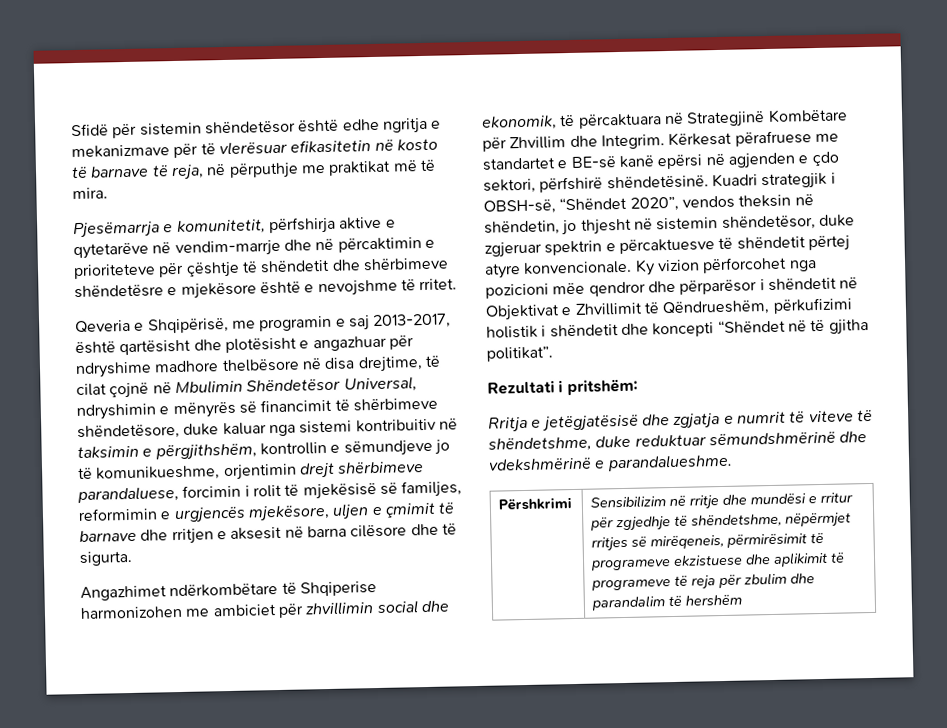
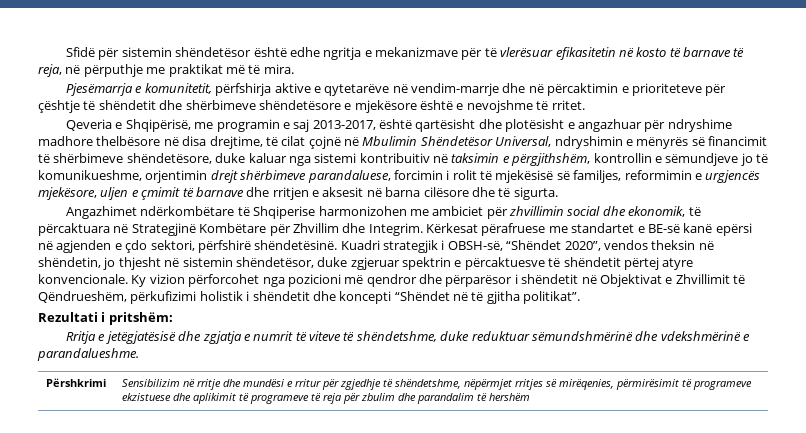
- Pjesëmarrja e komunitetit, përfshirja aktive e qytetarëve në vendim-marrje dhe në përcaktimin e prioriteteve për çështje të shëndetit dhe shërbimeve shëndetësre e mjekësore është e nevojshme të rritet.
+ Pjesëmarrja e komunitetit, përfshirja aktive e qytetarëve në vendim-marrje dhe në përcaktimin e prioriteteve për çështje të shëndetit dhe shërbimeve shëndetësore e mjekësore është e nevojshme të rritet.
- Ky vizion përforcohet nga pozicioni mëe qendror dhe përparësor i shëndetit në Objektivat e Zhvillimit të Qëndrueshëm, përkufizimi holistik i shëndetit dhe koncepti “Shëndet në të gjitha politikat”.
+ Ky vizion përforcohet nga pozicioni më qendror dhe përparësor i shëndetit në Objektivat e Zhvillimit të Qëndrueshëm, përkufizimi holistik i shëndetit dhe koncepti “Shëndet në të gjitha politikat”.
- Përshkrimi | Sensibilizim në rritje dhe mundësi e rritur për zgjedhje të shëndetshme, nëpërmjet rritjes së mirëqeneis, përmirësimit të programeve ekzistuese dhe aplikimit të programeve të reja për zbulim dhe parandalim të hershëm
+ Përshkrimi | Sensibilizim në rritje dhe mundësi e rritur për zgjedhje të shëndetshme, nëpërmjet rritjes së mirëqenies, përmirësimit të programeve ekzistuese dhe aplikimit të programeve të reja për zbulim dhe parandalim të hershëm

